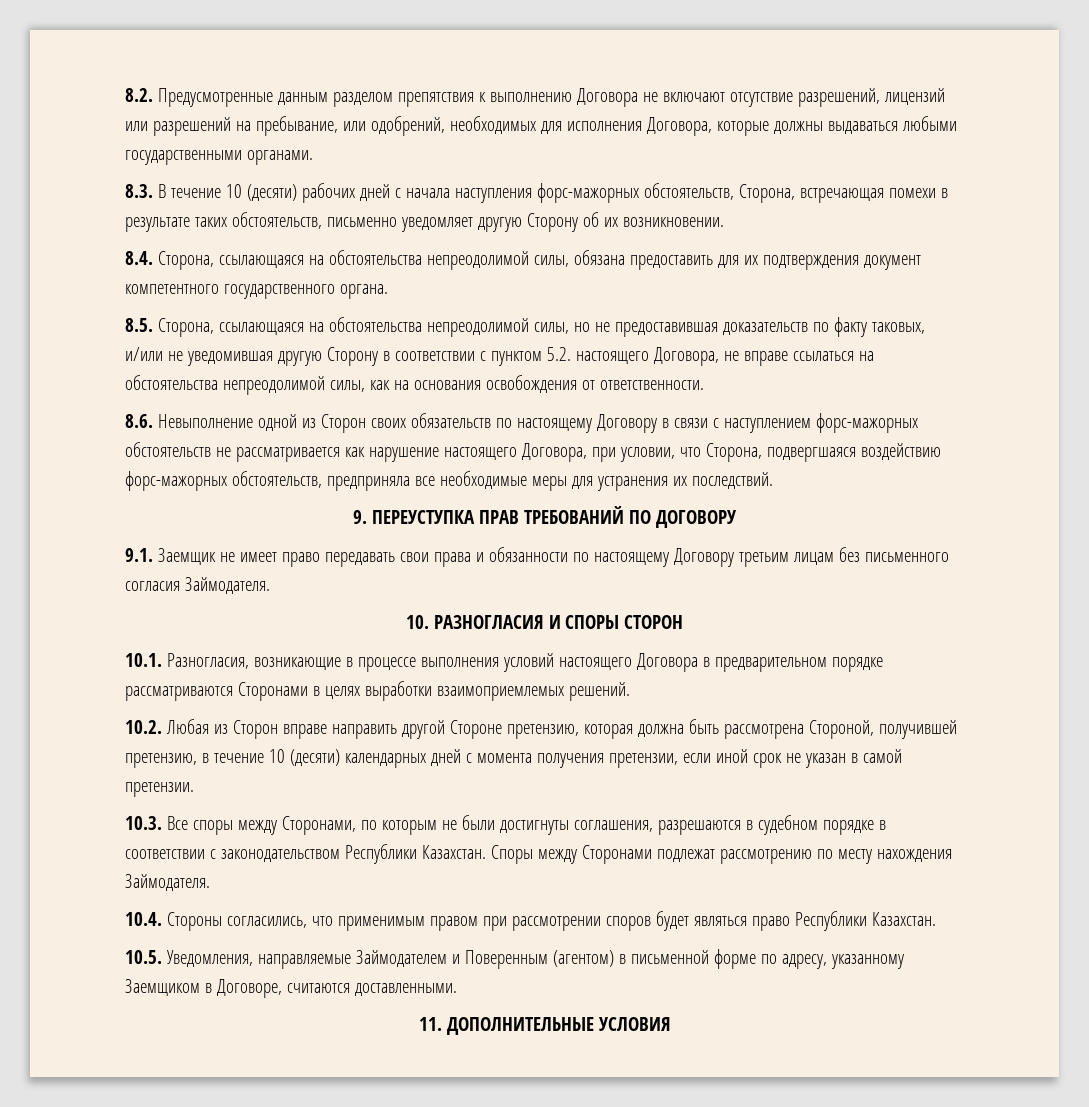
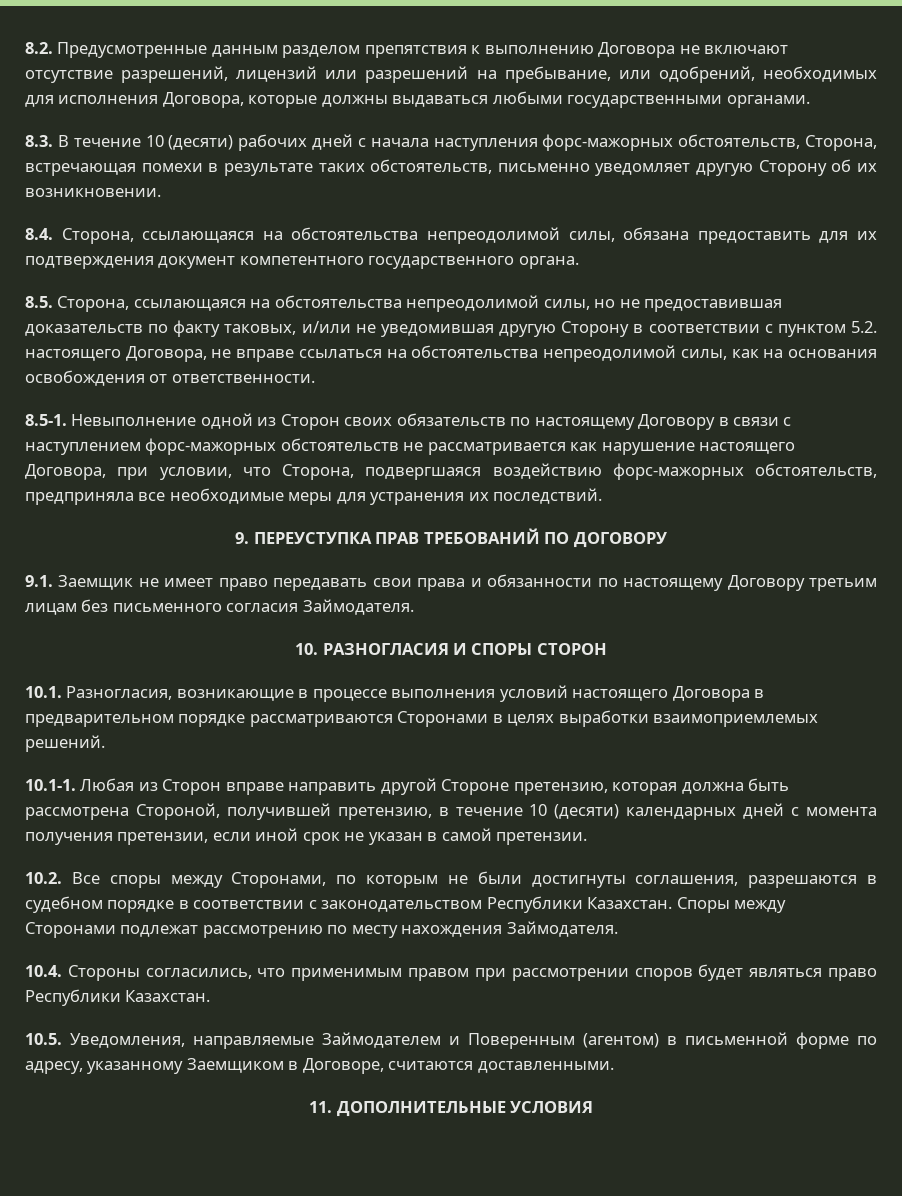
- 8.6. Невыполнение одной из Сторон своих обязательств по настоящему Договору в связи с наступлением форс-мажорных обстоятельств не рассматривается как нарушение настоящего Договора, при условии, что Сторона, подвергшаяся воздействию форс-мажорных обстоятельств, предприняла все необходимые меры для устранения их последствий.
+ 8.5-1. Невыполнение одной из Сторон своих обязательств по настоящему Договору в связи с наступлением форс-мажорных обстоятельств не рассматривается как нарушение настоящего Договора, при условии, что Сторона, подвергшаяся воздействию форс-мажорных обстоятельств, предприняла все необходимые меры для устранения их последствий.
- 10.2. Любая из Сторон вправе направить другой Стороне претензию, которая должна быть рассмотрена Стороной, получившей претензию, в течение 10 (десяти) календарных дней с момента получения претензии, если иной срок не указан в самой претензии.
+ 10.1-1. Любая из Сторон вправе направить другой Стороне претензию, которая должна быть рассмотрена Стороной, получившей претензию, в течение 10 (десяти) календарных дней с момента получения претензии, если иной срок не указан в самой претензии.
- 10.3. Все споры между Сторонами, по которым не были достигнуты соглашения, разрешаются в судебном порядке в соответствии с законодательством Республики Казахстан.
+ 10.2. Все споры между Сторонами, по которым не были достигнуты соглашения, разрешаются в судебном порядке в соответствии с законодательством Республики Казахстан.

